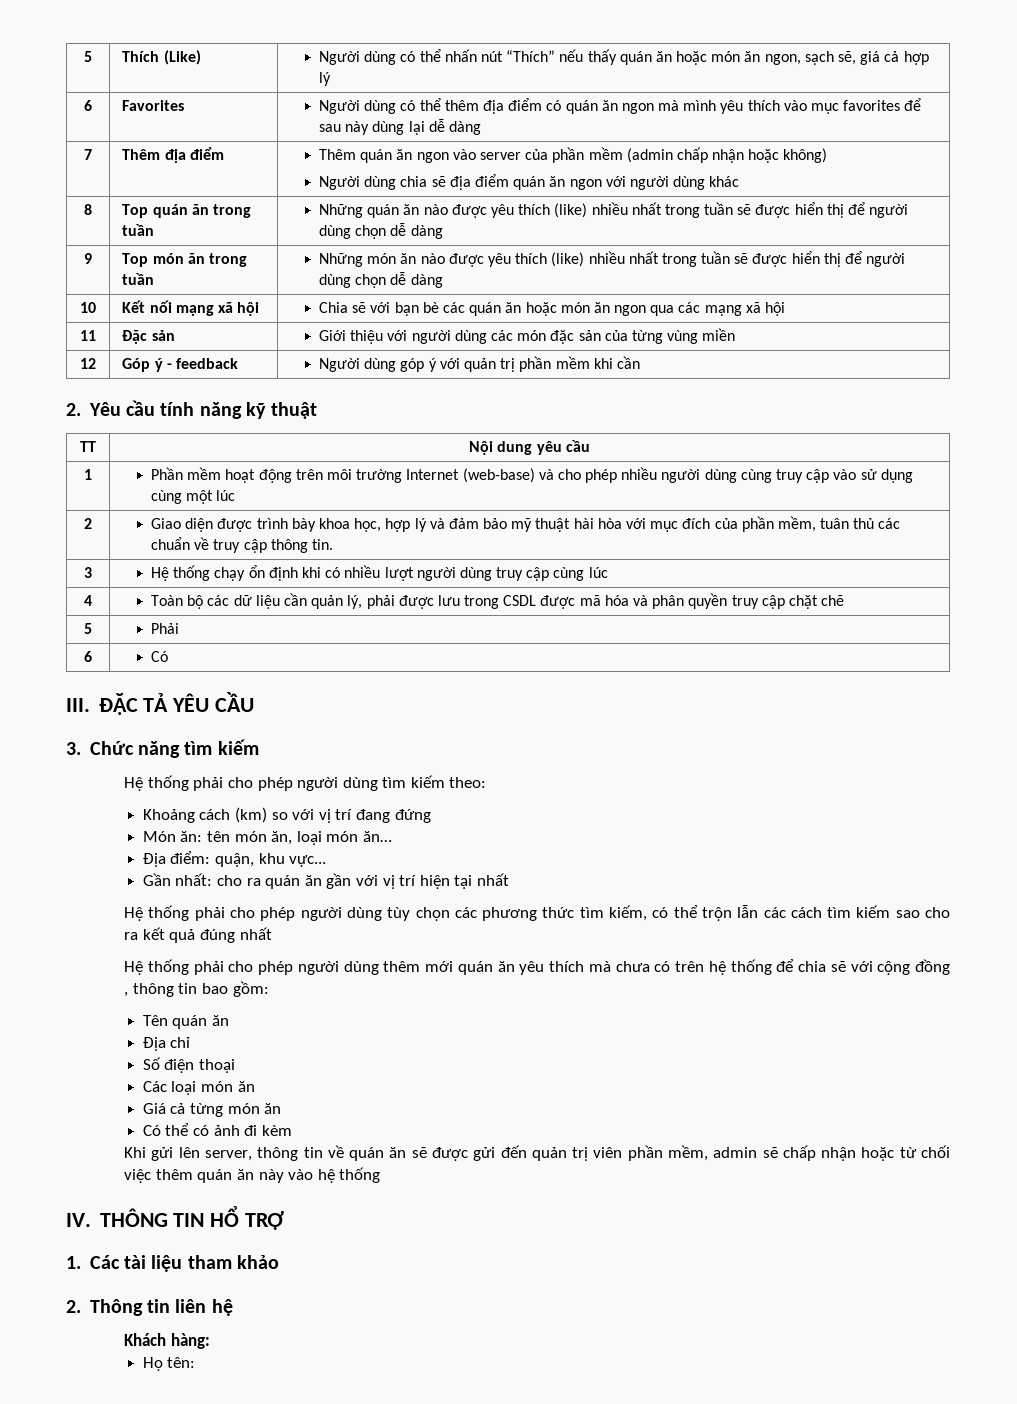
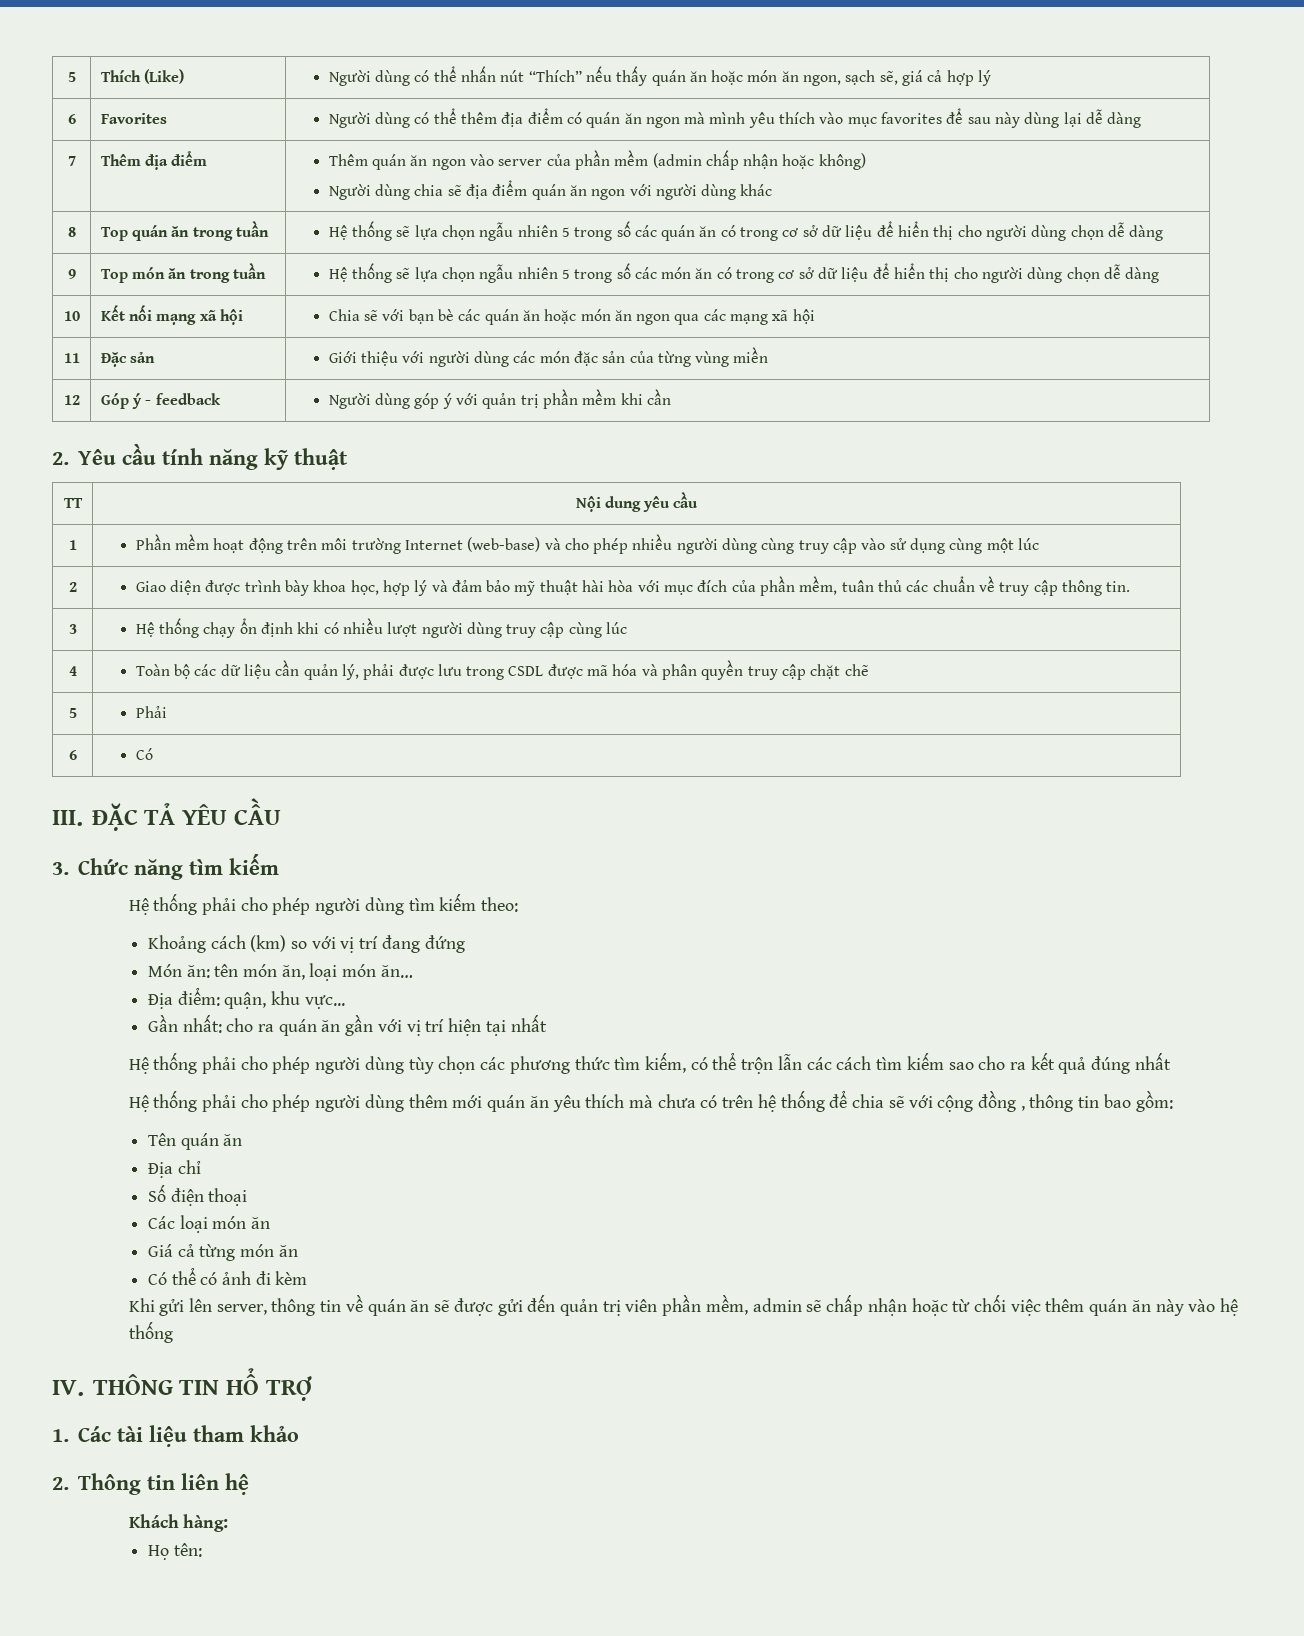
- 8 | Top quán ăn trong tuần | Những quán ăn nào được yêu thích (like) nhiều nhất trong tuần sẽ được hiển thị để người dùng chọn dễ dàng
+ 8 | Top quán ăn trong tuần | Hệ thống sẽ lựa chọn ngẫu nhiên 5 trong số các quán ăn có trong cơ sở dữ liệu để hiển thị cho người dùng chọn dễ dàng
- 9 | Top món ăn trong tuần | Những món ăn nào được yêu thích (like) nhiều nhất trong tuần sẽ được hiển thị để người dùng chọn dễ dàng
+ 9 | Top món ăn trong tuần | Hệ thống sẽ lựa chọn ngẫu nhiên 5 trong số các món ăn có trong cơ sở dữ liệu để hiển thị cho người dùng chọn dễ dàng

